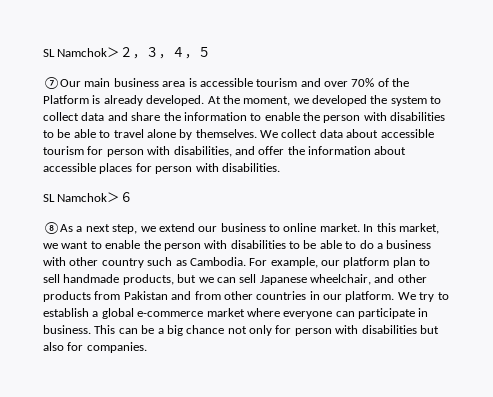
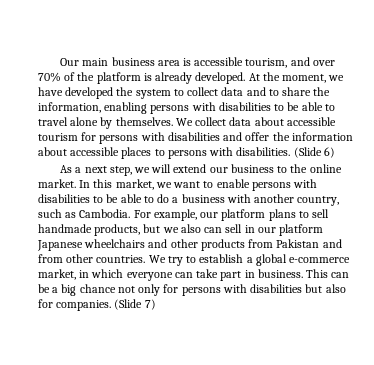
- SL Namchok＞２，３，４，５
- ⑦Our main business area is accessible tourism and over 70% of the Platform is already developed.
+ Our main business area is accessible tourism, and over 70% of the platform is already developed.
- At the moment, we developed the system to collect data and share the information to enable the person with disabilities to be able to travel alone by themselves.
+ At the moment, we have developed the system to collect data and to share the information, enabling persons with disabilities to be able to travel alone by themselves.
- We collect data about accessible tourism for person with disabilities, and offer the information about accessible places for person with disabilities.
- SL Namchok＞６
- ⑧As a next step, we extend our business to online market.
+ We collect data about accessible tourism for persons with disabilities and offer the information about accessible places to persons with disabilities. (Slide 6)
+ As a next step, we will extend our business to the online market.
- In this market, we want to enable the person with disabilities to be able to do a business with other country such as Cambodia.
+ In this market, we want to enable persons with disabilities to be able to do a business with another country, such as Cambodia.
- For example, our platform plan to sell handmade products, but we can sell Japanese wheelchair, and other products from Pakistan and from other countries in our platform.
+ For example, our platform plans to sell handmade products, but we also can sell in our platform Japanese wheelchairs and other products from Pakistan and from other countries.
- We try to establish a global e-commerce market where everyone can participate in business.
+ We try to establish a global e-commerce market, in which everyone can take part in business.
- This can be a big chance not only for person with disabilities but also for companies.
+ This can be a big chance not only for persons with disabilities but also for companies.
+ (Slide 7)

